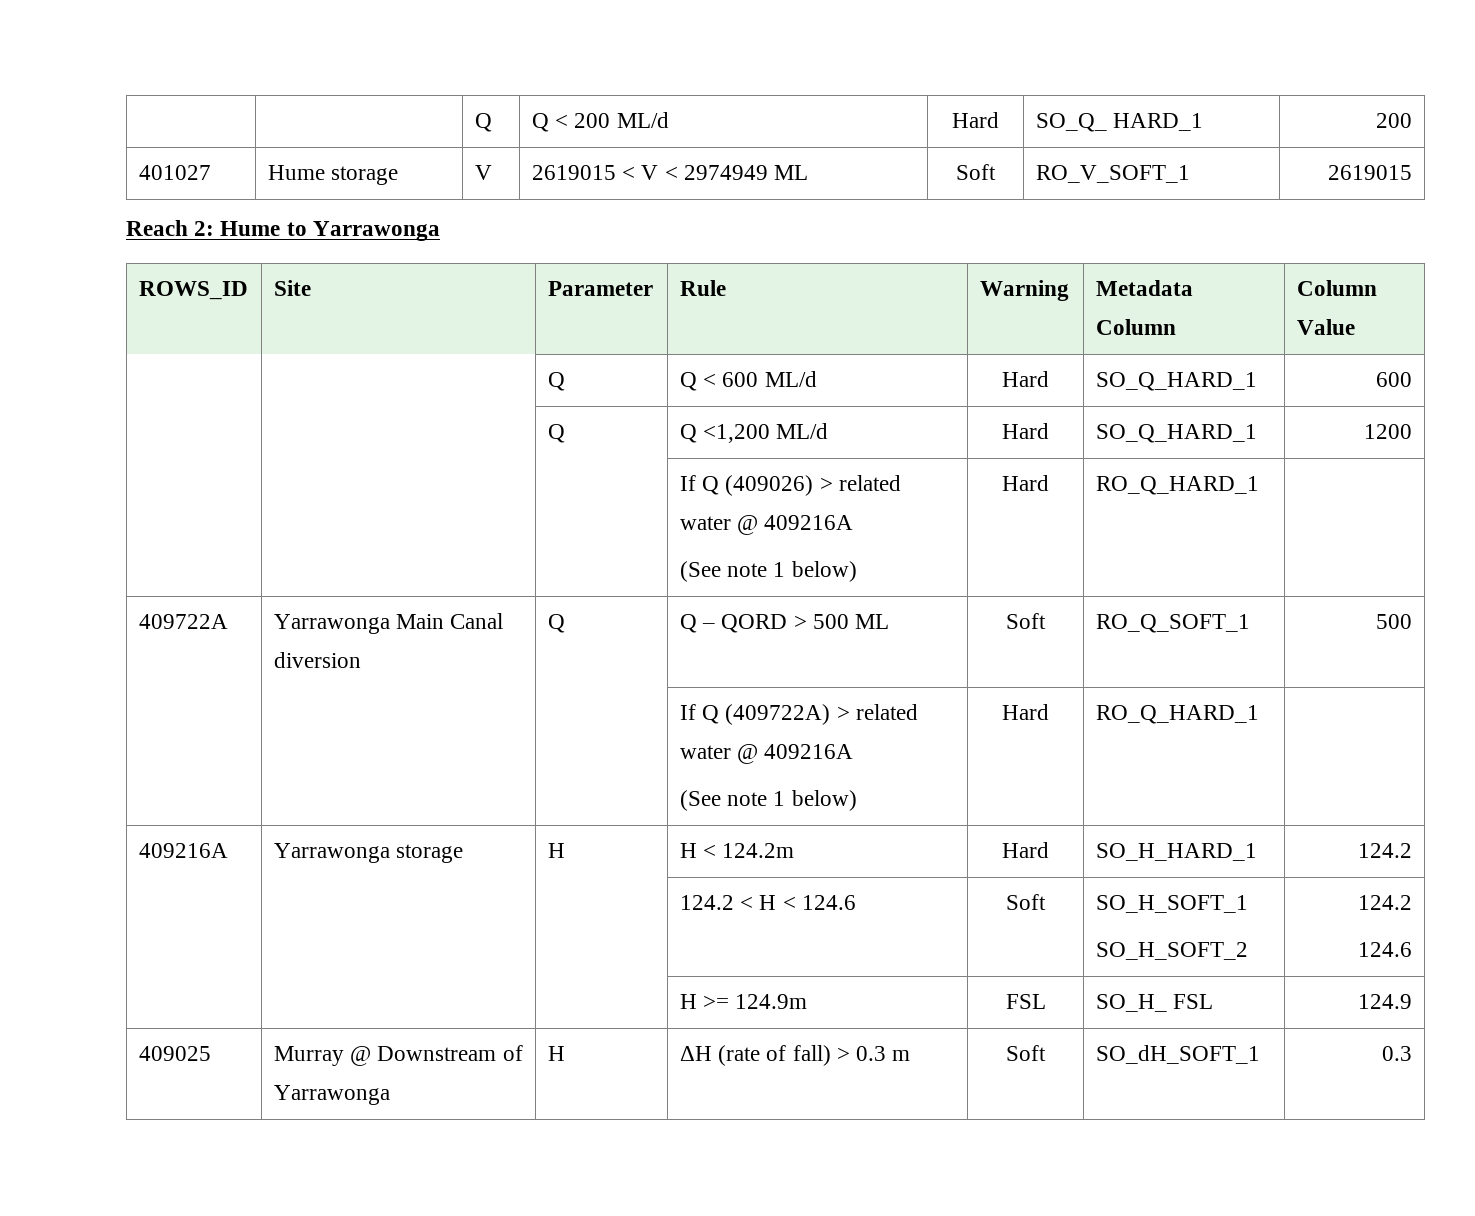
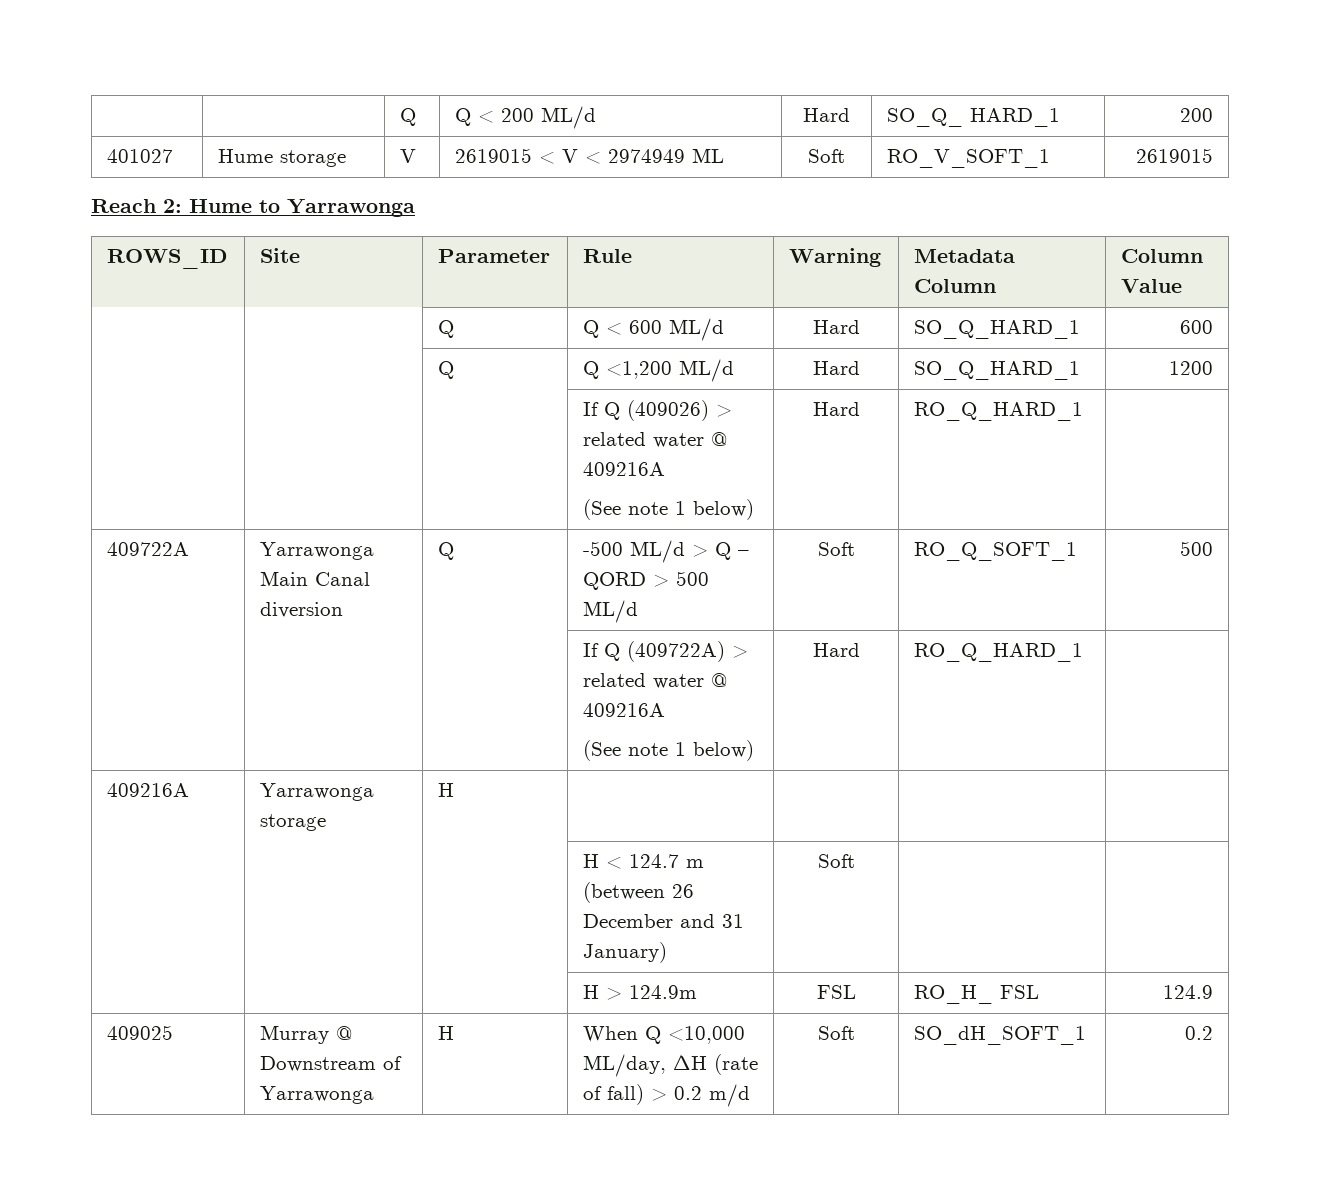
- 409722A | Yarrawonga Main Canal diversion | Q | Q – QORD > 500 ML | Soft | RO_Q_SOFT_1 | 500
+ 409722A | Yarrawonga Main Canal diversion | Q | -500 ML/d > Q – QORD > 500 ML/d | Soft | RO_Q_SOFT_1 | 500
- 409216A | Yarrawonga storage | H | H < 124.2m | Hard | SO_H_HARD_1 | 124.2
- | | | 124.2 < H < 124.6 | Soft | SO_H_SOFT_1
- SO_H_SOFT_2 | 124.2
- 124.6
- | | | H >= 124.9m | FSL | SO_H_ FSL | 124.9
+ 409216A | Yarrawonga storage | H | | | |
+ | | | H < 124.7 m (between 26 December and 31 January) | Soft | |
+ | | | H > 124.9m | FSL | RO_H_ FSL | 124.9
- 409025 | Murray @ Downstream of Yarrawonga | H | ΔH (rate of fall) > 0.3 m | Soft | SO_dH_SOFT_1 | 0.3
+ 409025 | Murray @ Downstream of Yarrawonga | H | When Q <10,000 ML/day, ΔH (rate of fall) > 0.2 m/d | Soft | SO_dH_SOFT_1 | 0.2

